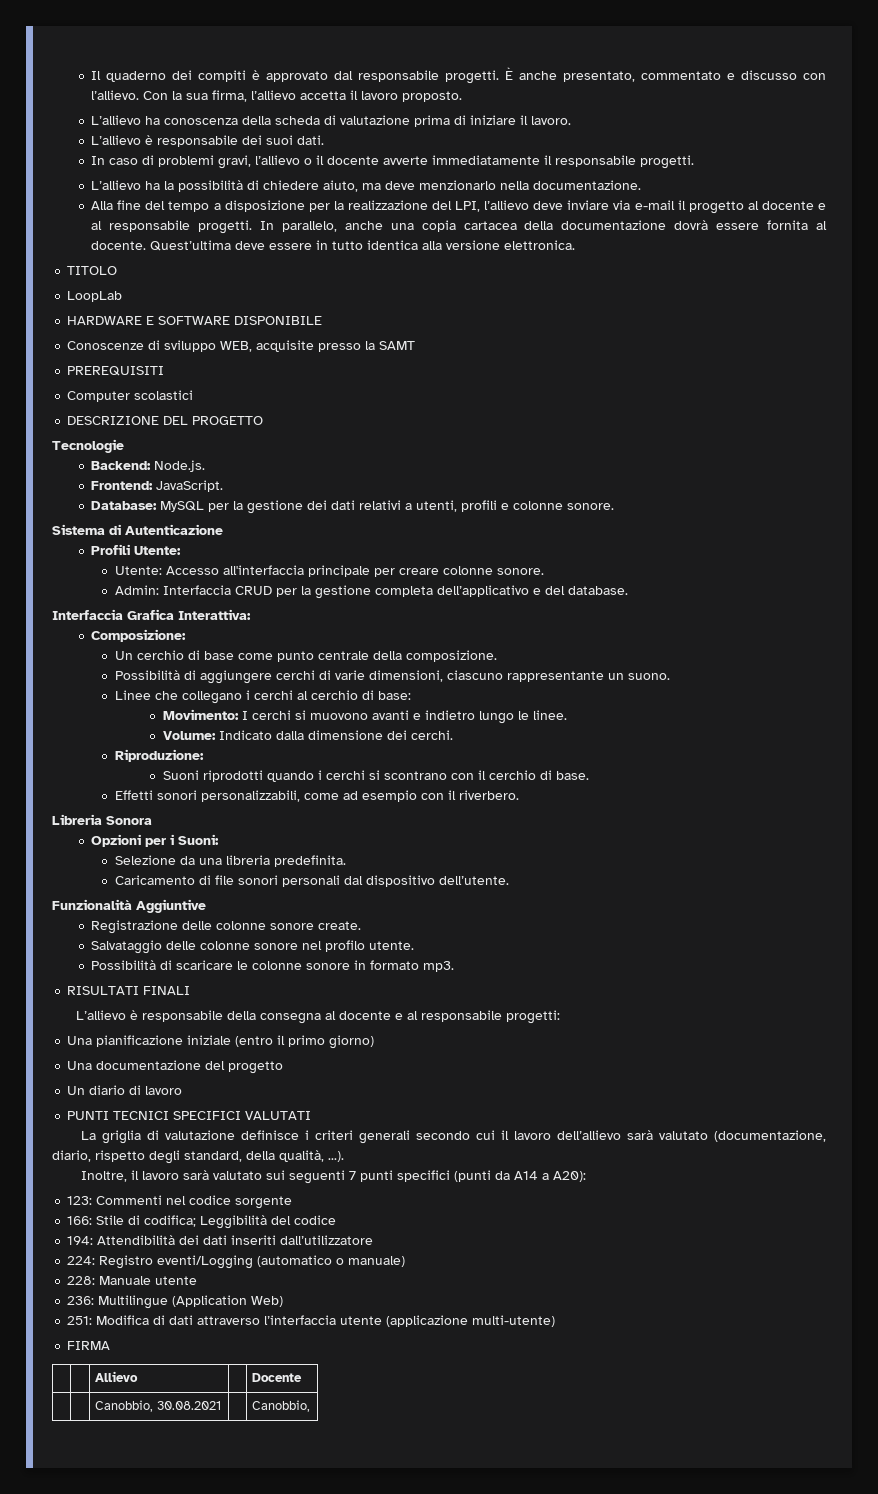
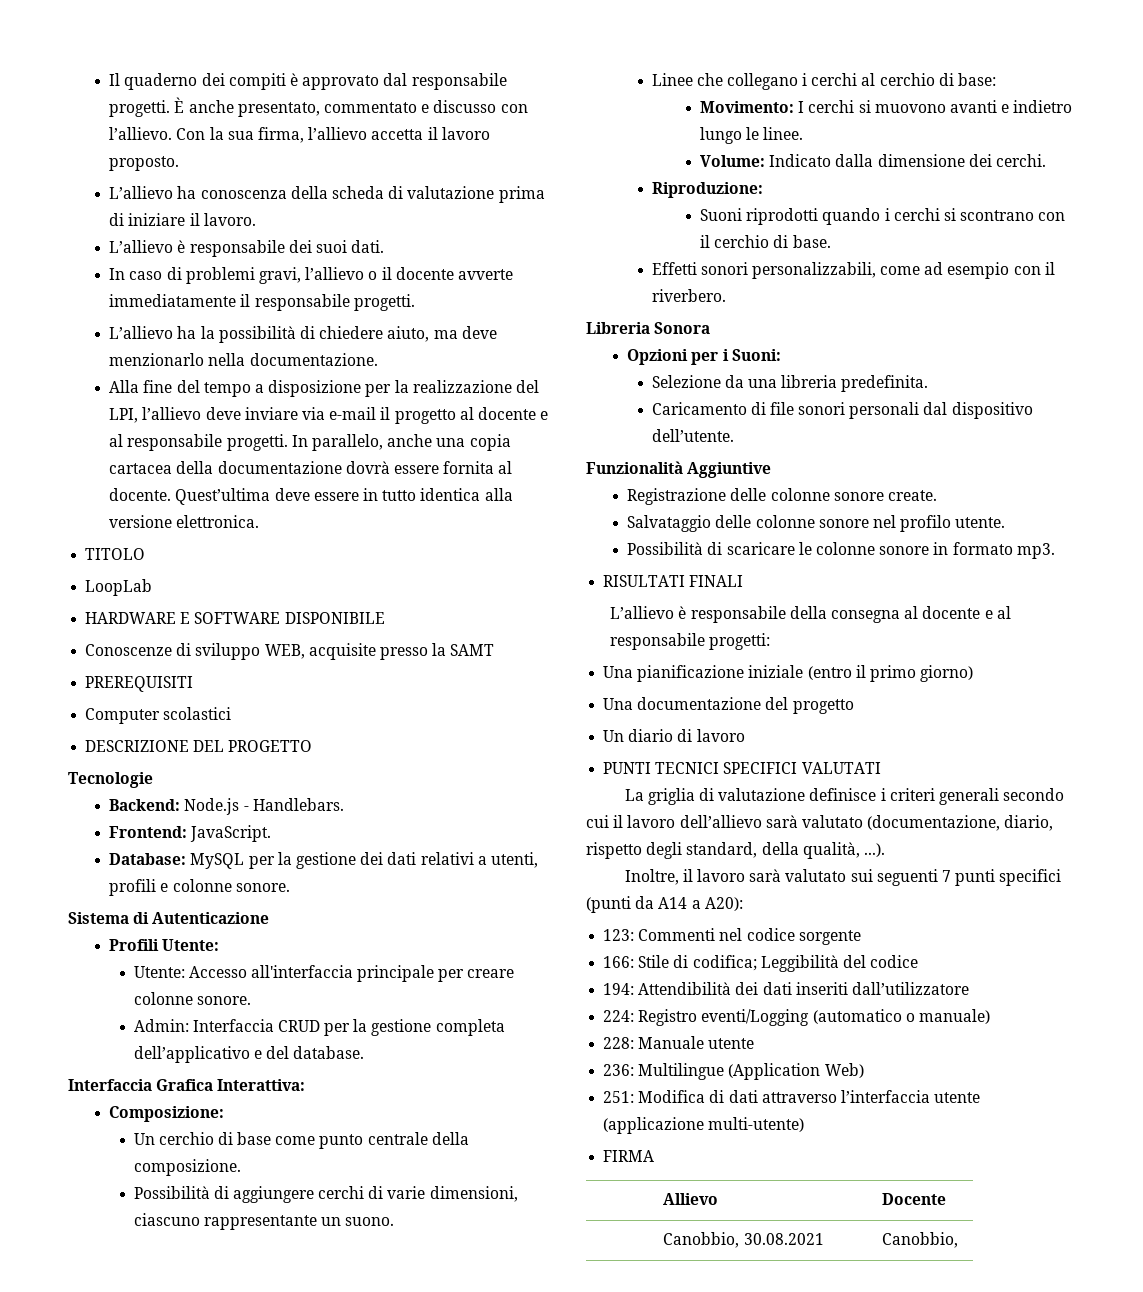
- Backend: Node.js.
+ Backend: Node.js - Handlebars.

